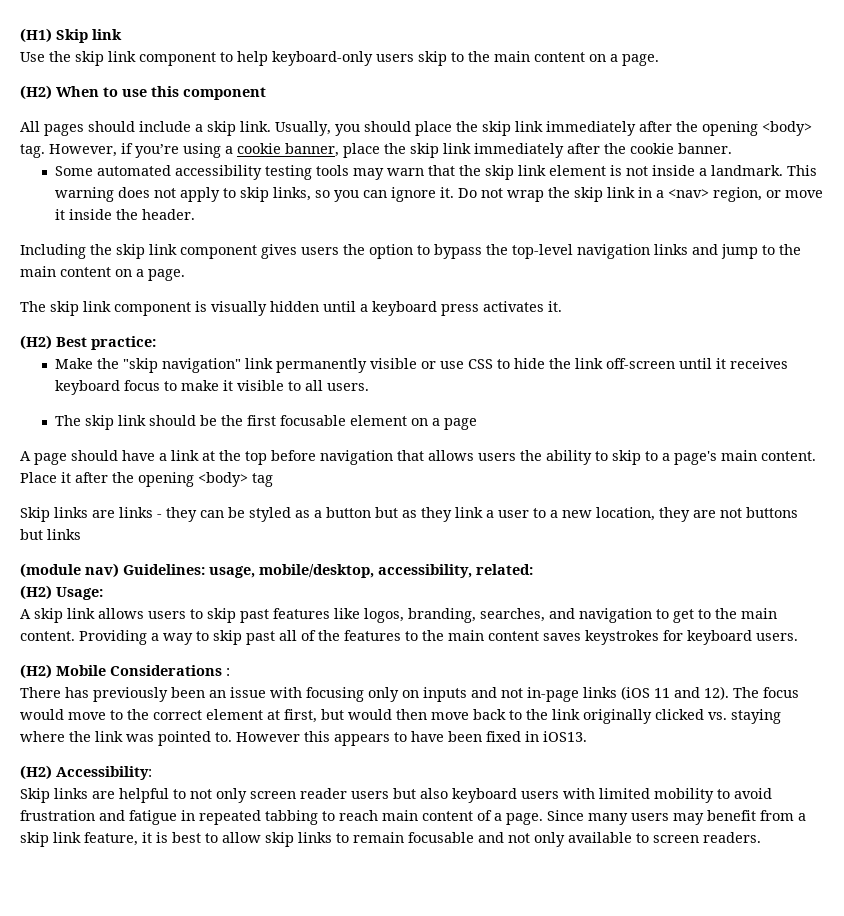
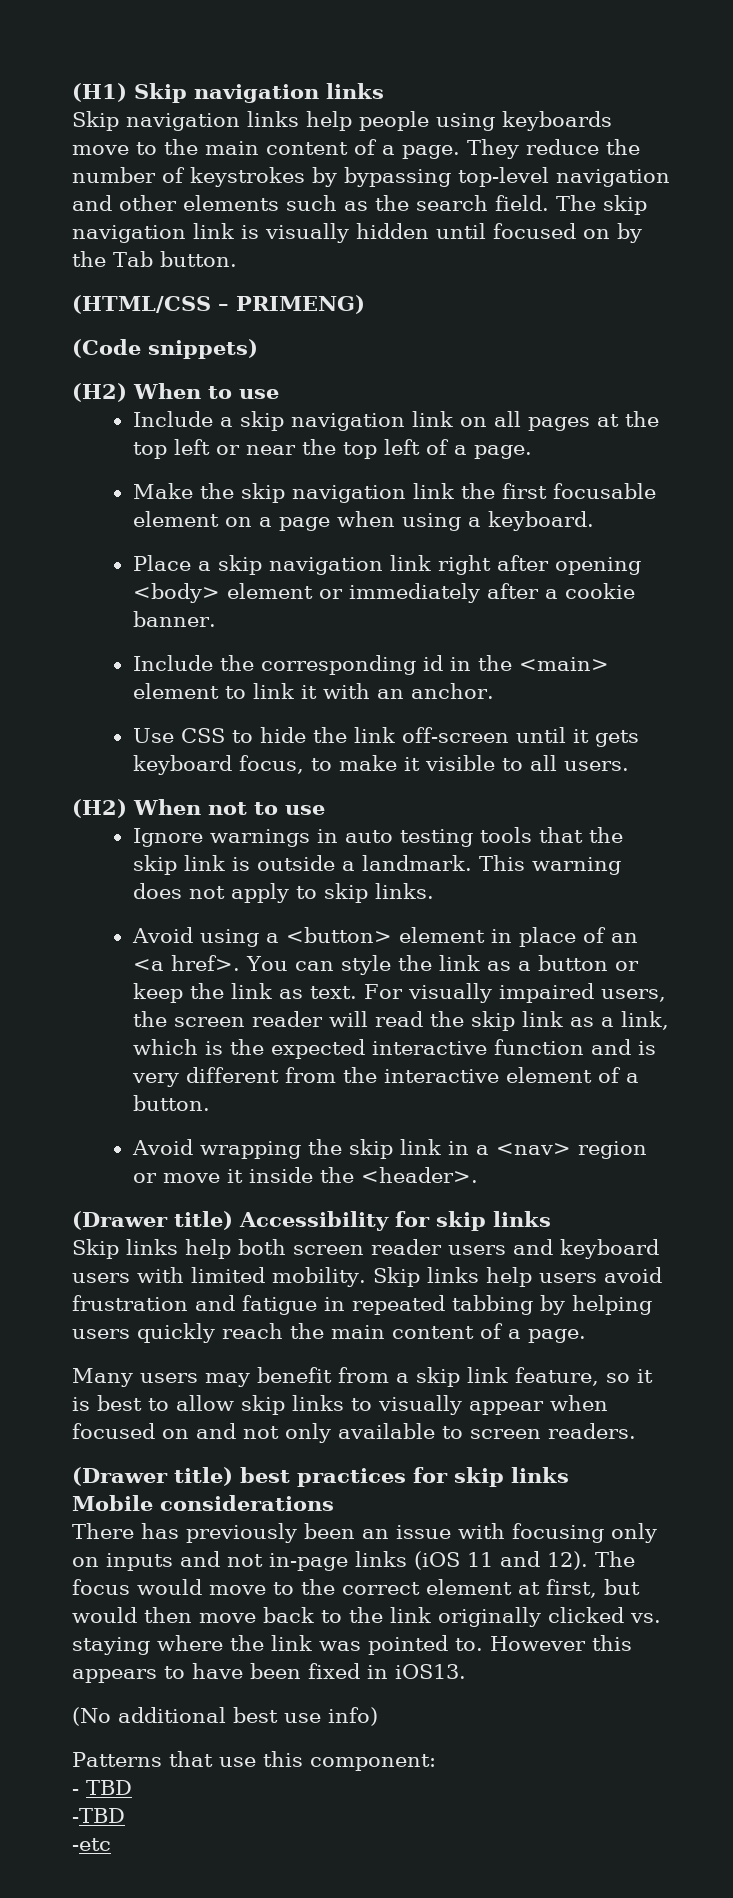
- (H1) Skip link
- Use the skip link component to help keyboard-only users skip to the main content on a page.
- (H2) When to use this component
- All pages should include a skip link. Usually, you should place the skip link immediately after the opening <body> tag. However, if you’re using a cookie banner, place the skip link immediately after the cookie banner.
- Some automated accessibility testing tools may warn that the skip link element is not inside a landmark.
+ (H1) Skip navigation links
+ Skip navigation links help people using keyboards move to the main content of a page. They reduce the number of keystrokes by bypassing top-level navigation and other elements such as the search field. The skip navigation link is visually hidden until focused on by the Tab button.
+ (HTML/CSS – PRIMENG)
+ (Code snippets)
+ (H2) When to use
+ Include a skip navigation link on all pages at the top left or near the top left of a page.
+ Make the skip navigation link the first focusable element on a page when using a keyboard.
+ Place a skip navigation link right after opening <body> element or immediately after a cookie banner.
+ Include the corresponding id in the <main> element to link it with an anchor.
+ Use CSS to hide the link off-screen until it gets keyboard focus, to make it visible to all users.
+ (H2) When not to use
+ Ignore warnings in auto testing tools that the skip link is outside a landmark.
- This warning does not apply to skip links, so you can ignore it. Do not wrap the skip link in a <nav> region, or move it inside the header.
- Including the skip link component gives users the option to bypass the top-level navigation links and jump to the main content on a page.
- The skip link component is visually hidden until a keyboard press activates it.
- (H2) Best practice:
- Make the "skip navigation" link permanently visible or use CSS to hide the link off-screen until it receives keyboard focus to make it visible to all users.
- The skip link should be the first focusable element on a page
- A page should have a link at the top before navigation that allows users the ability to skip to a page's main content. Place it after the opening <body> tag
- Skip links are links - they can be styled as a button but as they link a user to a new location, they are not buttons but links
- (module nav) Guidelines: usage, mobile/desktop, accessibility, related:
- (H2) Usage:
- A skip link allows users to skip past features like logos, branding, searches, and navigation to get to the main content. Providing a way to skip past all of the features to the main content saves keystrokes for keyboard users.
- (H2) Mobile Considerations :
+ This warning does not apply to skip links.
+ Avoid using a <button> element in place of an <a href>. You can style the link as a button or keep the link as text. For visually impaired users, the screen reader will read the skip link as a link, which is the expected interactive function and is very different from the interactive element of a button.
+ Avoid wrapping the skip link in a <nav> region or move it inside the <header>.
+ (Drawer title) Accessibility for skip links
+ Skip links help both screen reader users and keyboard users with limited mobility. Skip links help users avoid frustration and fatigue in repeated tabbing by helping users quickly reach the main content of a page.
+ Many users may benefit from a skip link feature, so it is best to allow skip links to visually appear when focused on and not only available to screen readers.
+ (Drawer title) best practices for skip links
+ Mobile considerations
- (H2) Accessibility:
- Skip links are helpful to not only screen reader users but also keyboard users with limited mobility to avoid frustration and fatigue in repeated tabbing to reach main content of a page. Since many users may benefit from a skip link feature, it is best to allow skip links to remain focusable and not only available to screen readers.
+ (No additional best use info)
+ Patterns that use this component:
+ - TBD
+ -TBD
+ -etc

